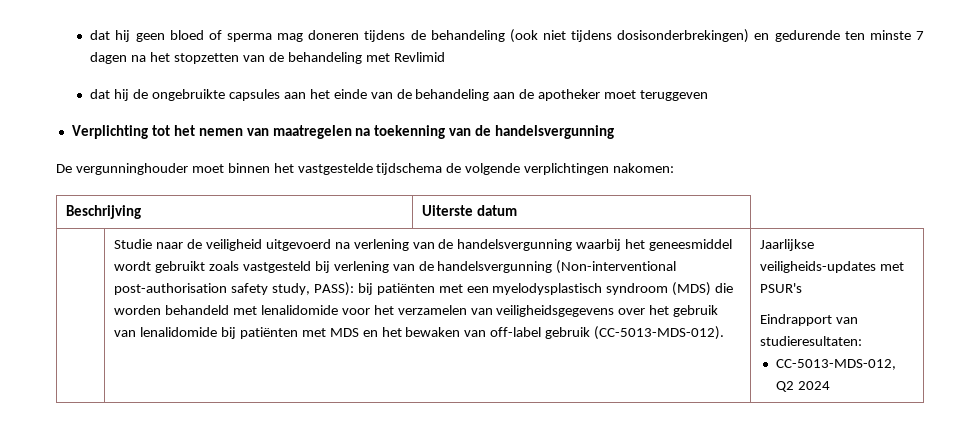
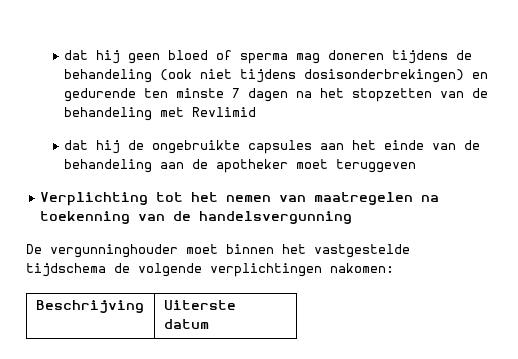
- Studie naar de veiligheid uitgevoerd na verlening van de handelsvergunning waarbij het geneesmiddel wordt gebruikt zoals vastgesteld bij verlening van de handelsvergunning (Non-interventional post-authorisation safety study, PASS): bij patiënten met een myelodysplastisch syndroom (MDS) die worden behandeld met lenalidomide voor het verzamelen van veiligheidsgegevens over het gebruik van lenalidomide bij patiënten met MDS en het bewaken van off-label gebruik (CC-5013-MDS-012). | Jaarlijkse veiligheids-updates met PSUR's
- Eindrapport van studieresultaten:
- CC-5013-MDS-012, Q2 2024

